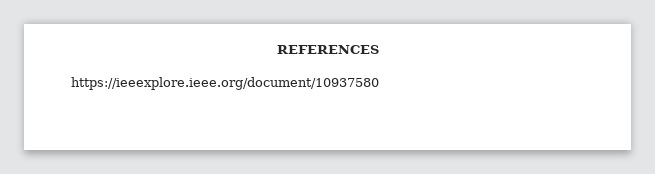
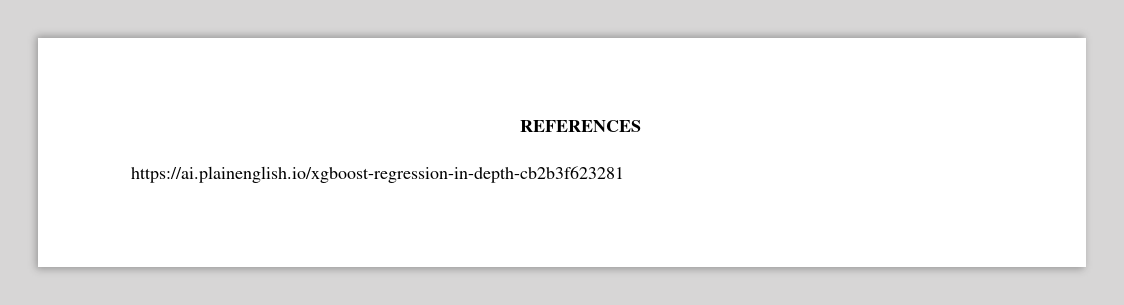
- https://ieeexplore.ieee.org/document/10937580
+ https://ai.plainenglish.io/xgboost-regression-in-depth-cb2b3f623281

